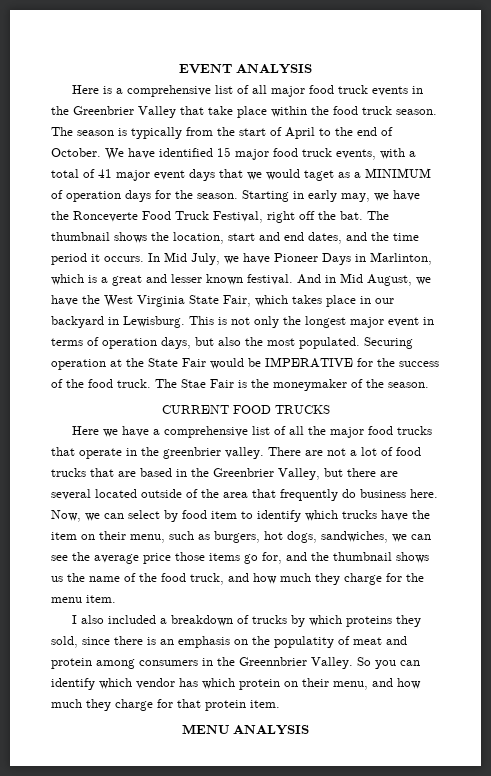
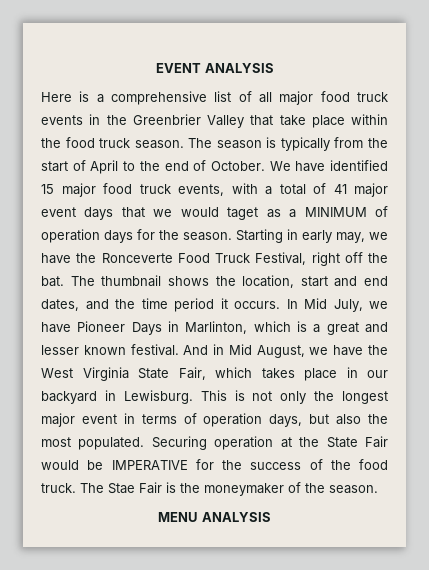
- CURRENT FOOD TRUCKS
- Here we have a comprehensive list of all the major food trucks that operate in the greenbrier valley. There are not a lot of food trucks that are based in the Greenbrier Valley, but there are several located outside of the area that frequently do business here. Now, we can select by food item to identify which trucks have the item on their menu, such as burgers, hot dogs, sandwiches, we can see the average price those items go for, and the thumbnail shows us the name of the food truck, and how much they charge for the menu item.
- I also included a breakdown of trucks by which proteins they sold, since there is an emphasis on the populatity of meat and protein among consumers in the Greennbrier Valley. So you can identify which vendor has which protein on their menu, and how much they charge for that protein item.

